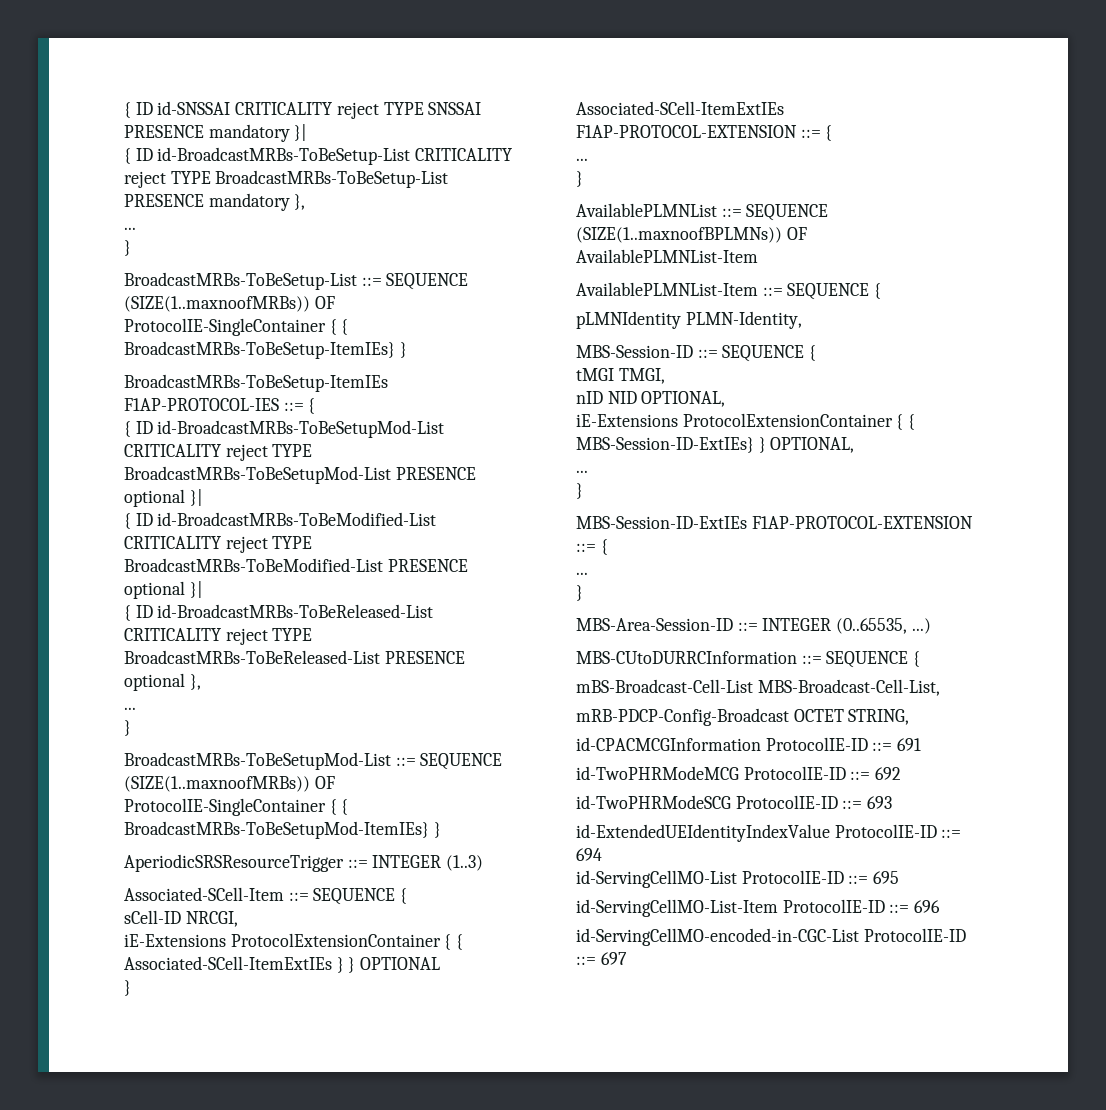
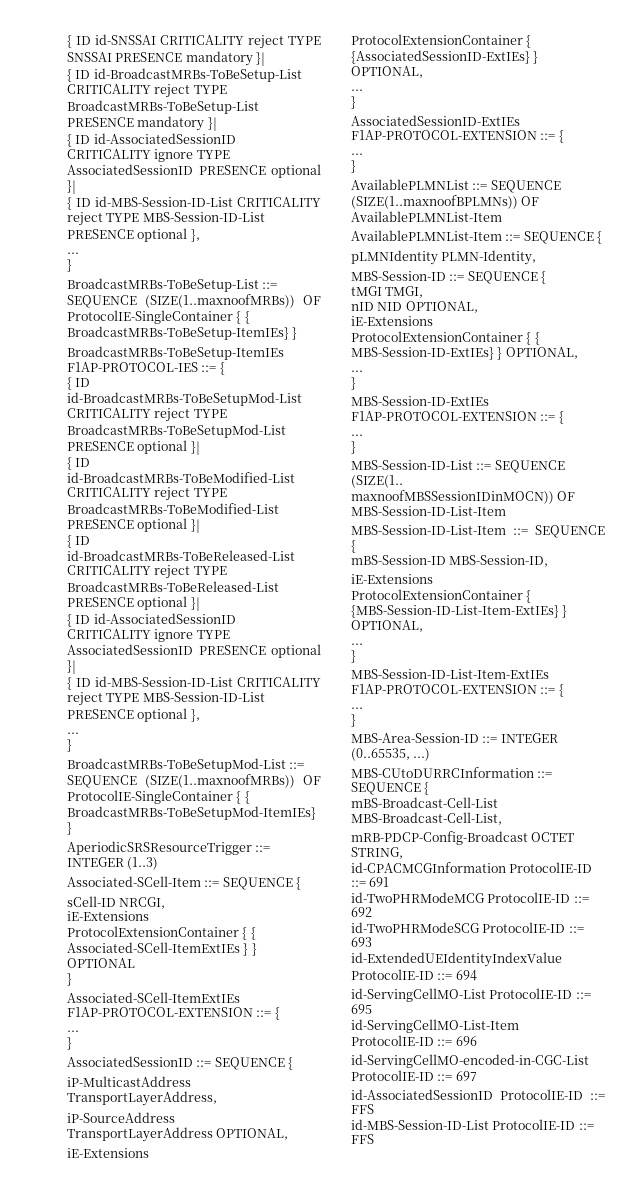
- { ID id-BroadcastMRBs-ToBeSetup-List CRITICALITY reject TYPE BroadcastMRBs-ToBeSetup-List PRESENCE mandatory },
+ { ID id-BroadcastMRBs-ToBeSetup-List CRITICALITY reject TYPE BroadcastMRBs-ToBeSetup-List PRESENCE mandatory }|
+ { ID id-AssociatedSessionID CRITICALITY ignore TYPE AssociatedSessionID PRESENCE optional }|
+ { ID id-MBS-Session-ID-List CRITICALITY reject TYPE MBS-Session-ID-List PRESENCE optional },
- { ID id-BroadcastMRBs-ToBeReleased-List CRITICALITY reject TYPE BroadcastMRBs-ToBeReleased-List PRESENCE optional },
+ { ID id-BroadcastMRBs-ToBeReleased-List CRITICALITY reject TYPE BroadcastMRBs-ToBeReleased-List PRESENCE optional }|
+ { ID id-AssociatedSessionID CRITICALITY ignore TYPE AssociatedSessionID PRESENCE optional }|
+ { ID id-MBS-Session-ID-List CRITICALITY reject TYPE MBS-Session-ID-List PRESENCE optional },
+ AssociatedSessionID ::= SEQUENCE {
+ iP-MulticastAddress TransportLayerAddress,
+ iP-SourceAddress TransportLayerAddress OPTIONAL,
+ iE-Extensions ProtocolExtensionContainer { {AssociatedSessionID-ExtIEs} } OPTIONAL,
+ ...
+ }
+ AssociatedSessionID-ExtIEs F1AP-PROTOCOL-EXTENSION ::= {
+ ...
+ }
+ MBS-Session-ID-List ::= SEQUENCE (SIZE(1.. maxnoofMBSSessionIDinMOCN)) OF MBS-Session-ID-List-Item
+ MBS-Session-ID-List-Item ::= SEQUENCE {
+ mBS-Session-ID MBS-Session-ID,
+ iE-Extensions ProtocolExtensionContainer { {MBS-Session-ID-List-Item-ExtIEs} } OPTIONAL,
+ ...
+ }
+ MBS-Session-ID-List-Item-ExtIEs F1AP-PROTOCOL-EXTENSION ::= {
+ ...
+ }
+ id-AssociatedSessionID ProtocolIE-ID ::= FFS
+ id-MBS-Session-ID-List ProtocolIE-ID ::= FFS

